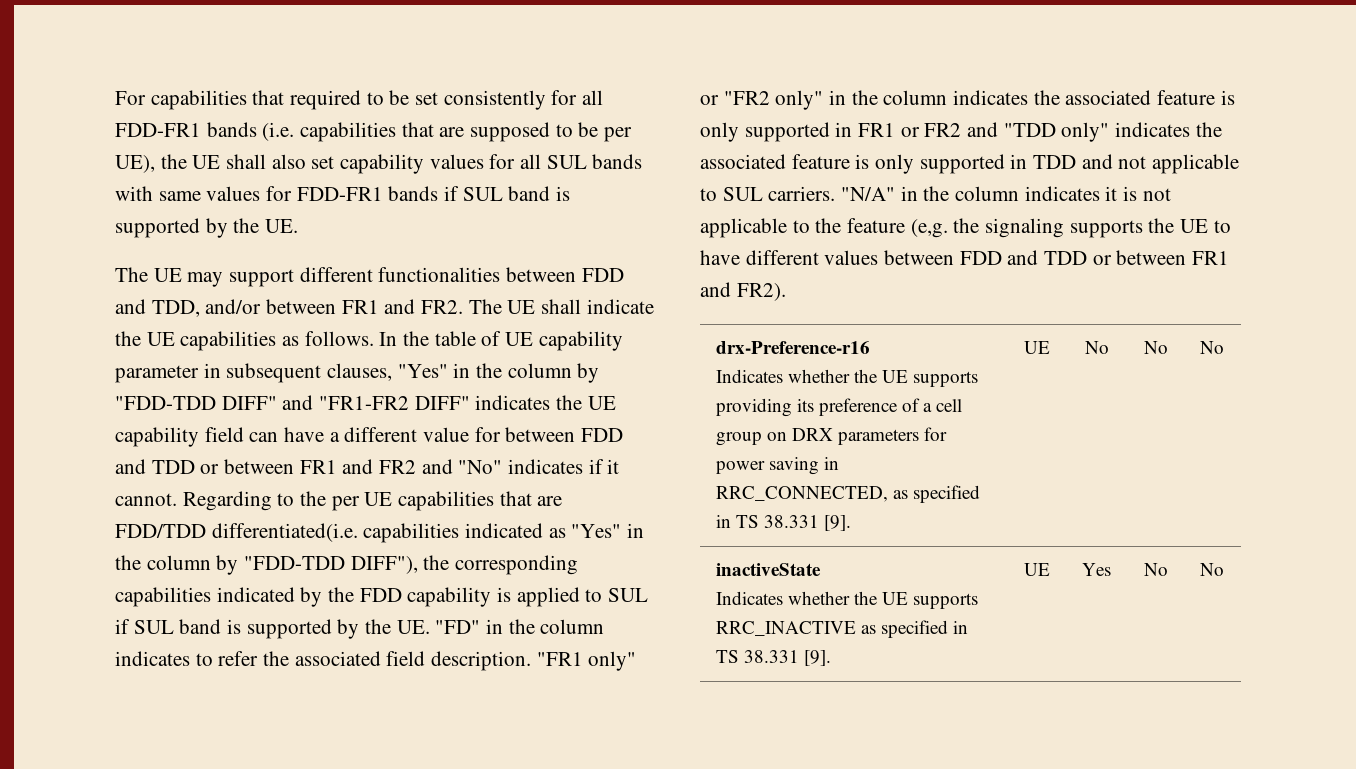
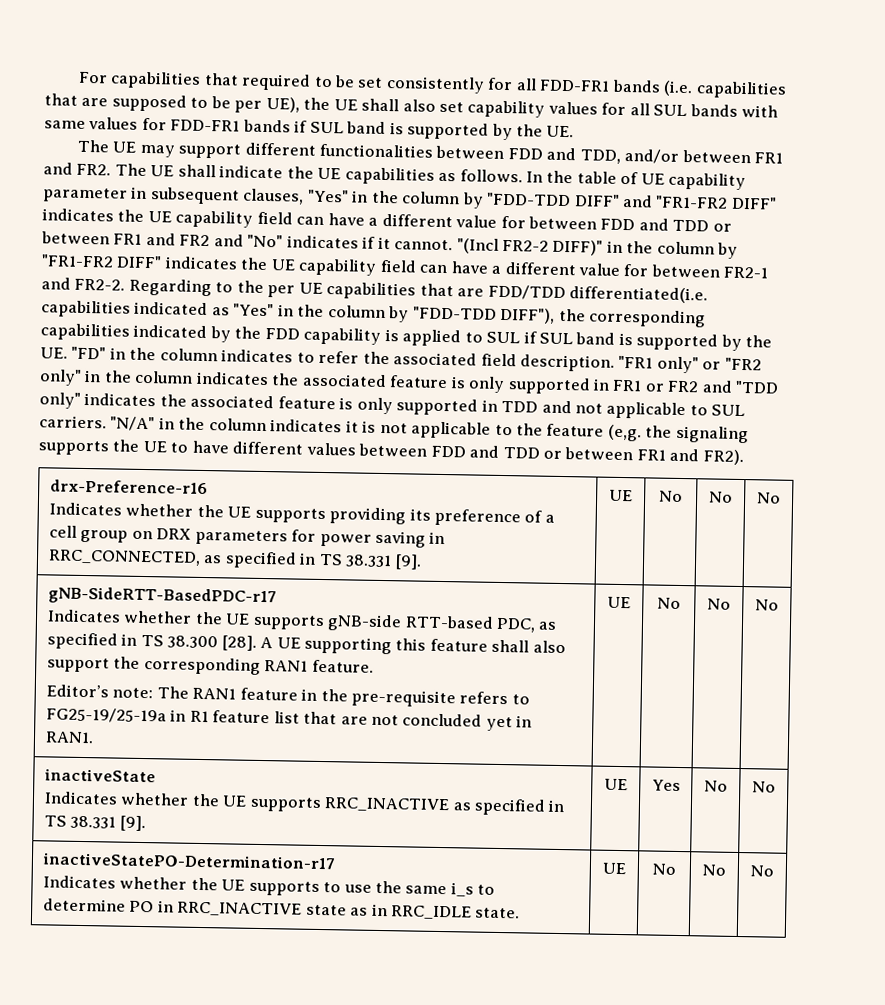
+ "(Incl FR2-2 DIFF)" in the column by "FR1-FR2 DIFF" indicates the UE capability field can have a different value for between FR2-1 and FR2-2.
+ gNB-SideRTT-BasedPDC-r17
+ Indicates whether the UE supports gNB-side RTT-based PDC, as specified in TS 38.300 [28]. A UE supporting this feature shall also support the corresponding RAN1 feature.
+ Editor’s note: The RAN1 feature in the pre-requisite refers to FG25-19/25-19a in R1 feature list that are not concluded yet in RAN1. | UE | No | No | No
+ inactiveStatePO-Determination-r17
+ Indicates whether the UE supports to use the same i_s to determine PO in RRC_INACTIVE state as in RRC_IDLE state. | UE | No | No | No

